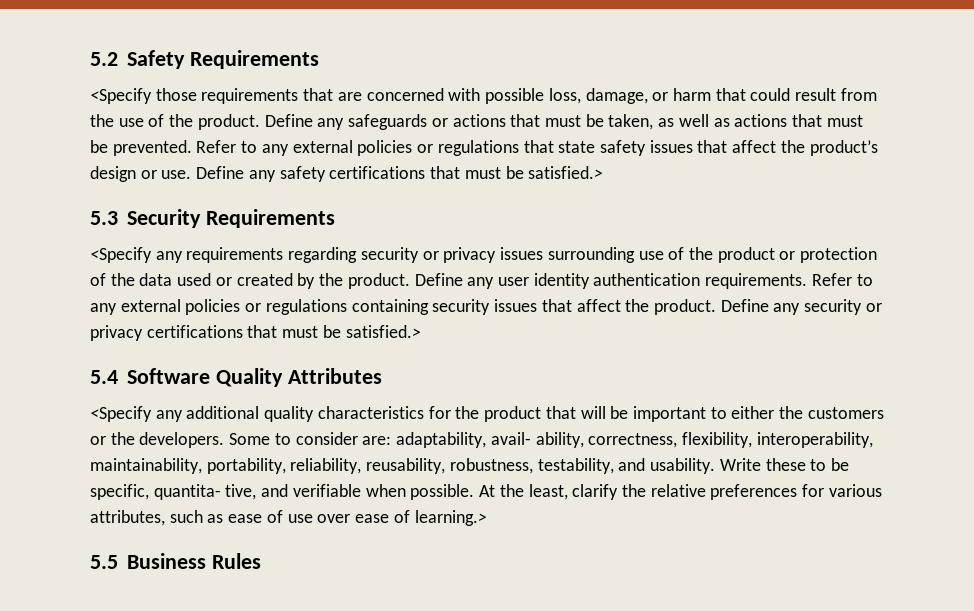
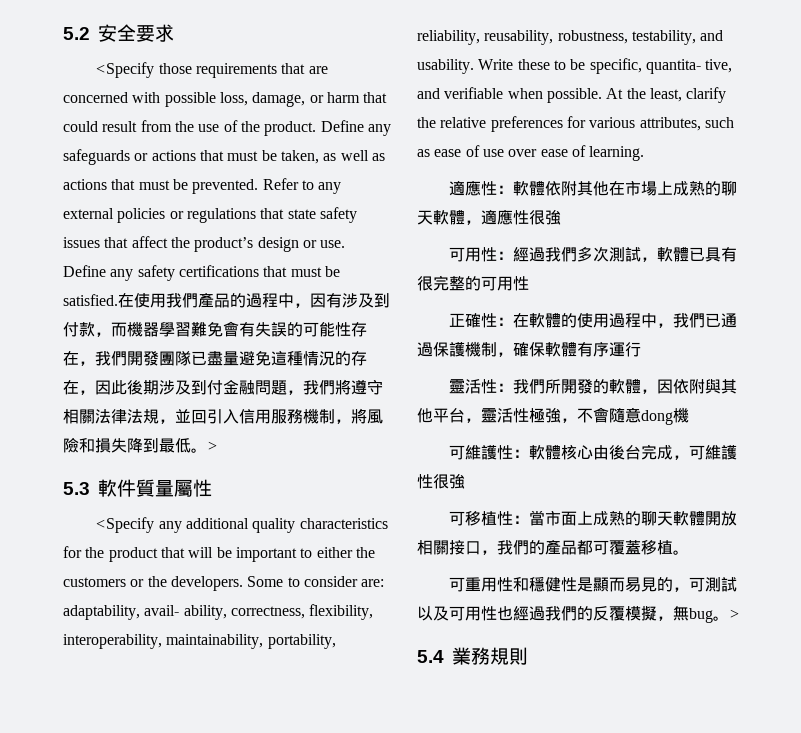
- 5.2 Safety Requirements
+ 5.2安全要求
- Define any safety certifications that must be satisfied.>
- 5.3 Security Requirements
- <Specify any requirements regarding security or privacy issues surrounding use of the product or protection of the data used or created by the product. Define any user identity authentication requirements. Refer to any external policies or regulations containing security issues that affect the product. Define any security or privacy certifications that must be satisfied.>
- 5.4 Software Quality Attributes
+ Define any safety certifications that must be satisfied.在使用我們產品的過程中，因有涉及到付款，而機器學習難免會有失誤的可能性存在，我們開發團隊已盡量避免這種情況的存在，因此後期涉及到付金融問題，我們將遵守相關法律法規，並回引入信用服務機制，將風險和損失降到最低。>
+ 5.3軟件質量屬性
- At the least, clarify the relative preferences for various attributes, such as ease of use over ease of learning.>
- 5.5 Business Rules
+ At the least, clarify the relative preferences for various attributes, such as ease of use over ease of learning.
+ 適應性：軟體依附其他在市場上成熟的聊天軟體，適應性很強
+ 可用性：經過我們多次測試，軟體已具有很完整的可用性
+ 正確性：在軟體的使用過程中，我們已通過保護機制，確保軟體有序運行
+ 靈活性：我們所開發的軟體，因依附與其他平台，靈活性極強，不會隨意dong機
+ 可維護性：軟體核心由後台完成，可維護性很強
+ 可移植性：當市面上成熟的聊天軟體開放相關接口，我們的產品都可覆蓋移植。
+ 可重用性和穩健性是顯而易見的，可測試以及可用性也經過我們的反覆模擬，無bug。>
+ 5.4業務規則

